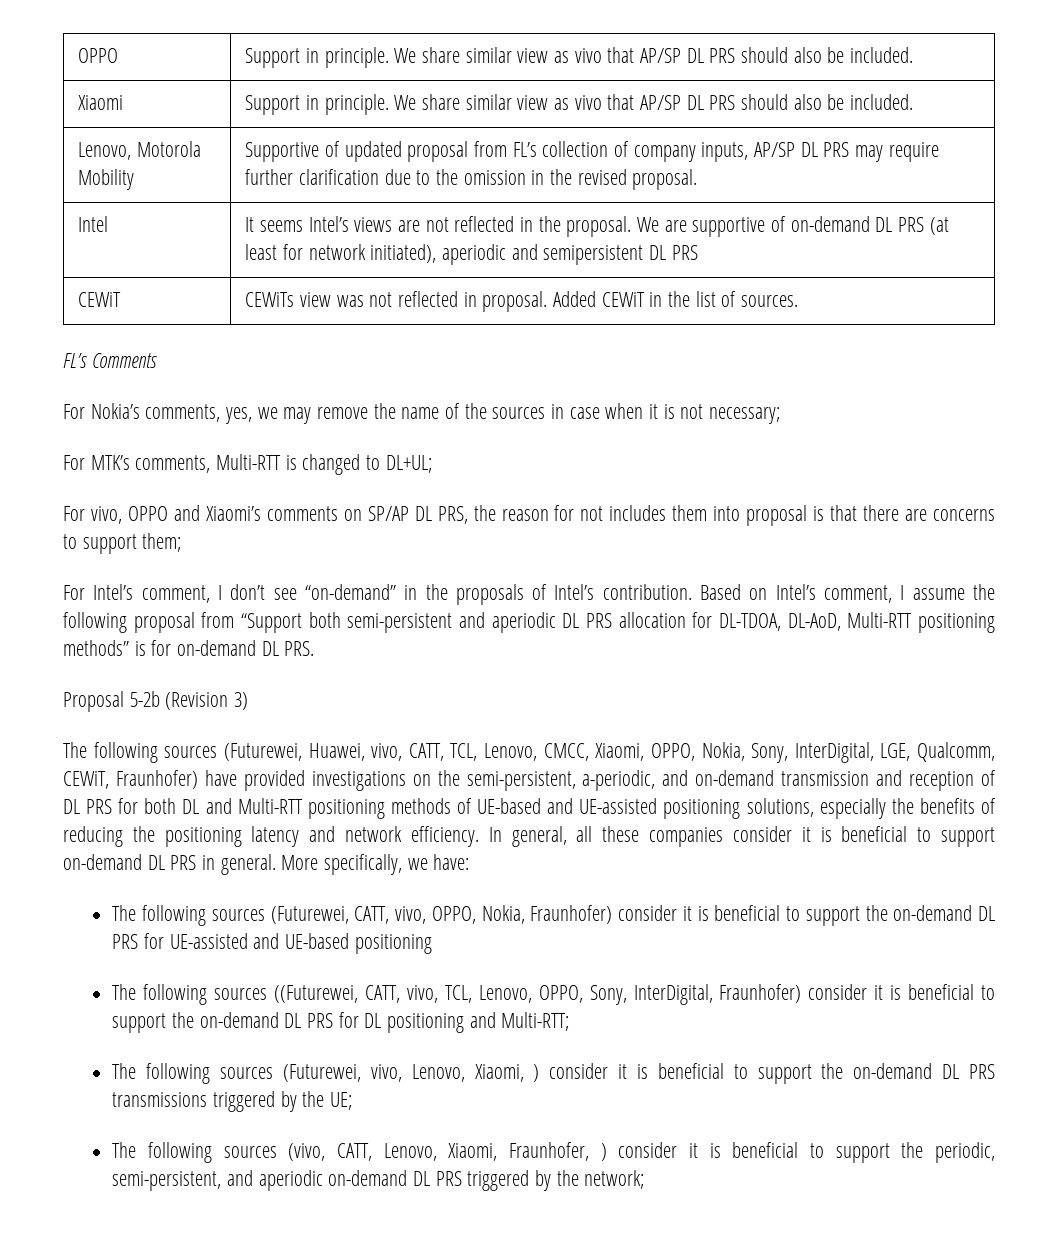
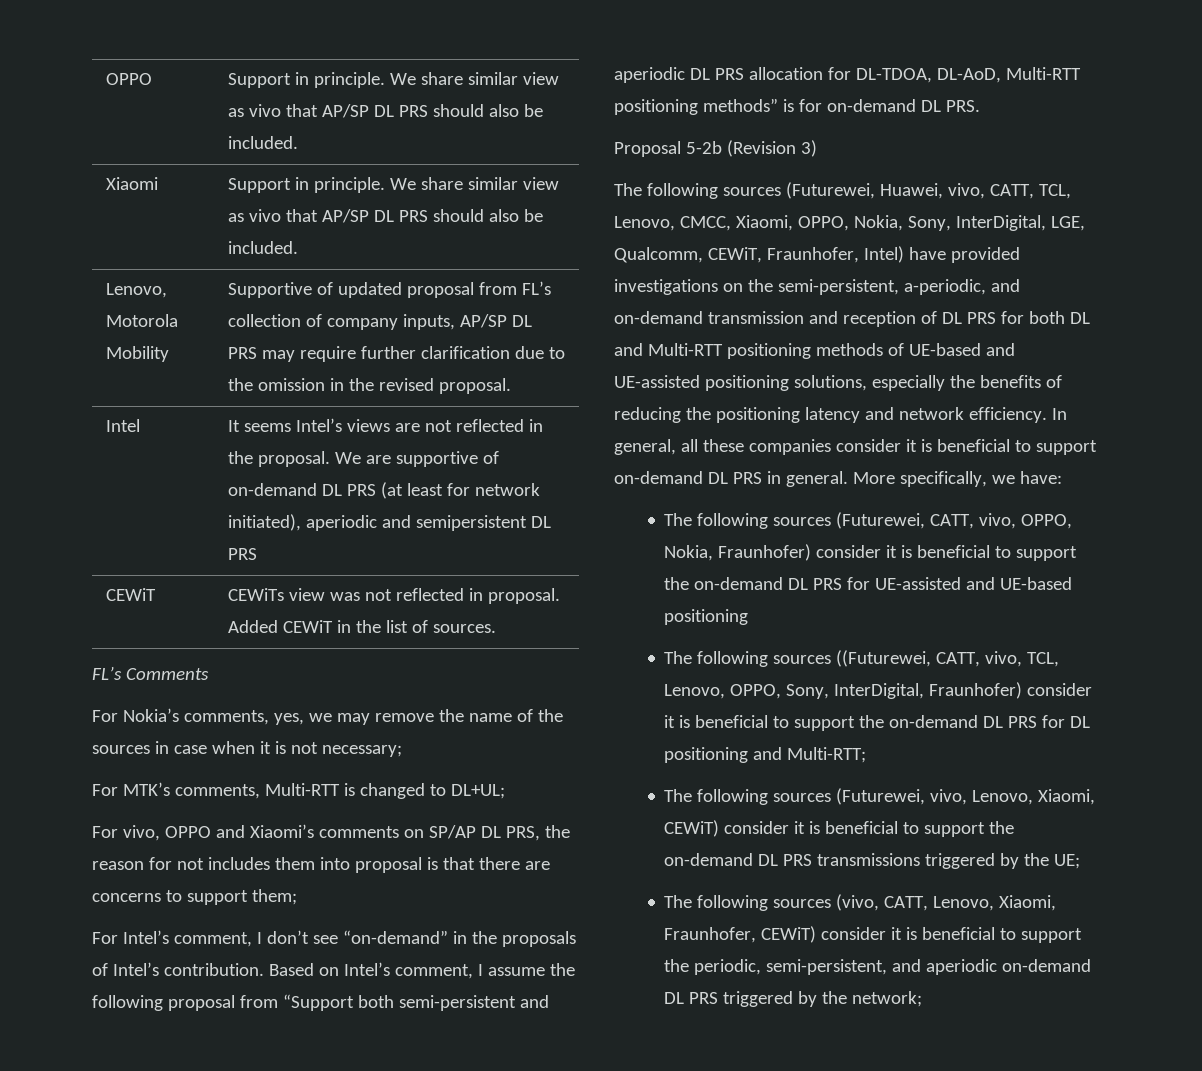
- The following sources (Futurewei, Huawei, vivo, CATT, TCL, Lenovo, CMCC, Xiaomi, OPPO, Nokia, Sony, InterDigital, LGE, Qualcomm, CEWiT, Fraunhofer) have provided investigations on the semi-persistent, a-periodic, and on-demand transmission and reception of DL PRS for both DL and Multi-RTT positioning methods of UE-based and UE-assisted positioning solutions, especially the benefits of reducing the positioning latency and network efficiency.
+ The following sources (Futurewei, Huawei, vivo, CATT, TCL, Lenovo, CMCC, Xiaomi, OPPO, Nokia, Sony, InterDigital, LGE, Qualcomm, CEWiT, Fraunhofer, Intel) have provided investigations on the semi-persistent, a-periodic, and on-demand transmission and reception of DL PRS for both DL and Multi-RTT positioning methods of UE-based and UE-assisted positioning solutions, especially the benefits of reducing the positioning latency and network efficiency.
- The following sources (Futurewei, vivo, Lenovo, Xiaomi, ) consider it is beneficial to support the on-demand DL PRS transmissions triggered by the UE;
+ The following sources (Futurewei, vivo, Lenovo, Xiaomi, CEWiT) consider it is beneficial to support the on-demand DL PRS transmissions triggered by the UE;
- The following sources (vivo, CATT, Lenovo, Xiaomi, Fraunhofer, ) consider it is beneficial to support the periodic, semi-persistent, and aperiodic on-demand DL PRS triggered by the network;
+ The following sources (vivo, CATT, Lenovo, Xiaomi, Fraunhofer, CEWiT) consider it is beneficial to support the periodic, semi-persistent, and aperiodic on-demand DL PRS triggered by the network;

